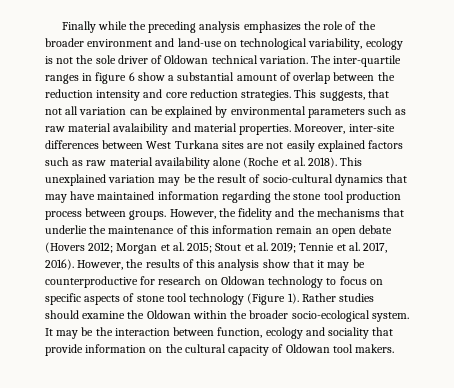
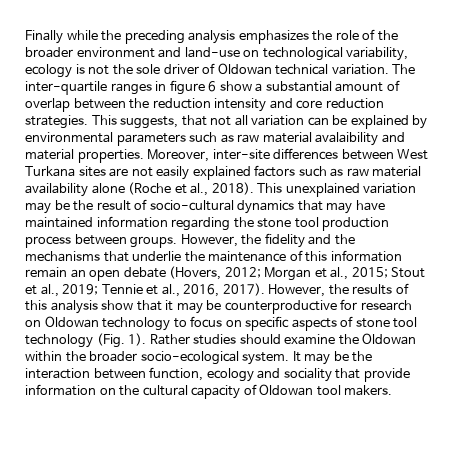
- Moreover, inter-site differences between West Turkana sites are not easily explained factors such as raw material availability alone (Roche et al. 2018).
+ Moreover, inter-site differences between West Turkana sites are not easily explained factors such as raw material availability alone (Roche et al., 2018).
- However, the fidelity and the mechanisms that underlie the maintenance of this information remain an open debate (Hovers 2012; Morgan et al. 2015; Stout et al. 2019; Tennie et al. 2017, 2016).
+ However, the fidelity and the mechanisms that underlie the maintenance of this information remain an open debate (Hovers, 2012; Morgan et al., 2015; Stout et al., 2019; Tennie et al., 2016, 2017).
- However, the results of this analysis show that it may be counterproductive for research on Oldowan technology to focus on specific aspects of stone tool technology (Figure 1).
+ However, the results of this analysis show that it may be counterproductive for research on Oldowan technology to focus on specific aspects of stone tool technology (Fig. 1).

